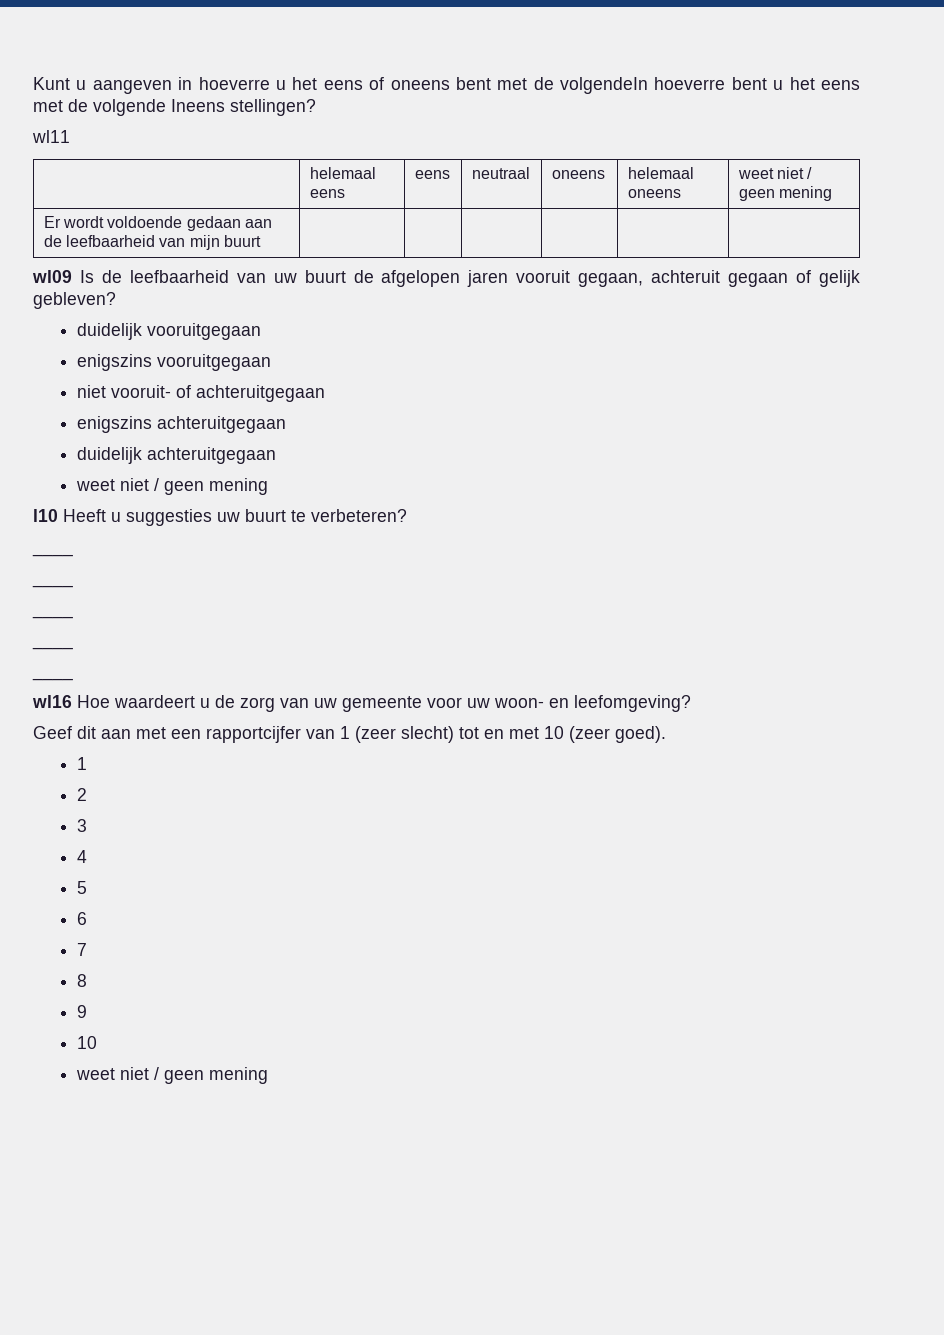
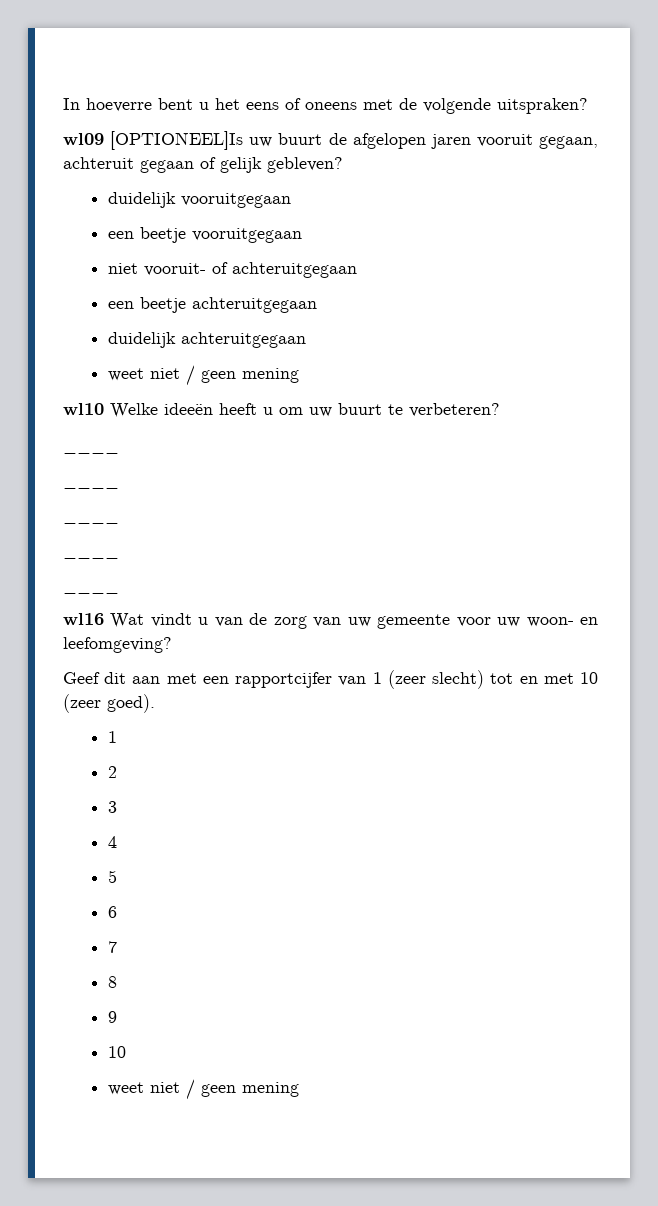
- Kunt u aangeven in hoeverre u het eens of oneens bent met de volgendeIn hoeverre bent u het eens met de volgende Ineens stellingen?
- wl11
- | helemaal eens | eens | neutraal | oneens | helemaal oneens | weet niet / geen mening
- Er wordt voldoende gedaan aan de leefbaarheid van mijn buurt | | | | | |
- wl09 Is de leefbaarheid van uw buurt de afgelopen jaren vooruit gegaan, achteruit gegaan of gelijk gebleven?
+ In hoeverre bent u het eens of oneens met de volgende uitspraken?
+ wl09 [OPTIONEEL]Is uw buurt de afgelopen jaren vooruit gegaan, achteruit gegaan of gelijk gebleven?
- enigszins vooruitgegaan
+ een beetje vooruitgegaan
- enigszins achteruitgegaan
+ een beetje achteruitgegaan
- l10 Heeft u suggesties uw buurt te verbeteren?
+ wl10 Welke ideeën heeft u om uw buurt te verbeteren?
- wl16 Hoe waardeert u de zorg van uw gemeente voor uw woon- en leefomgeving?
+ wl16 Wat vindt u van de zorg van uw gemeente voor uw woon- en leefomgeving?

